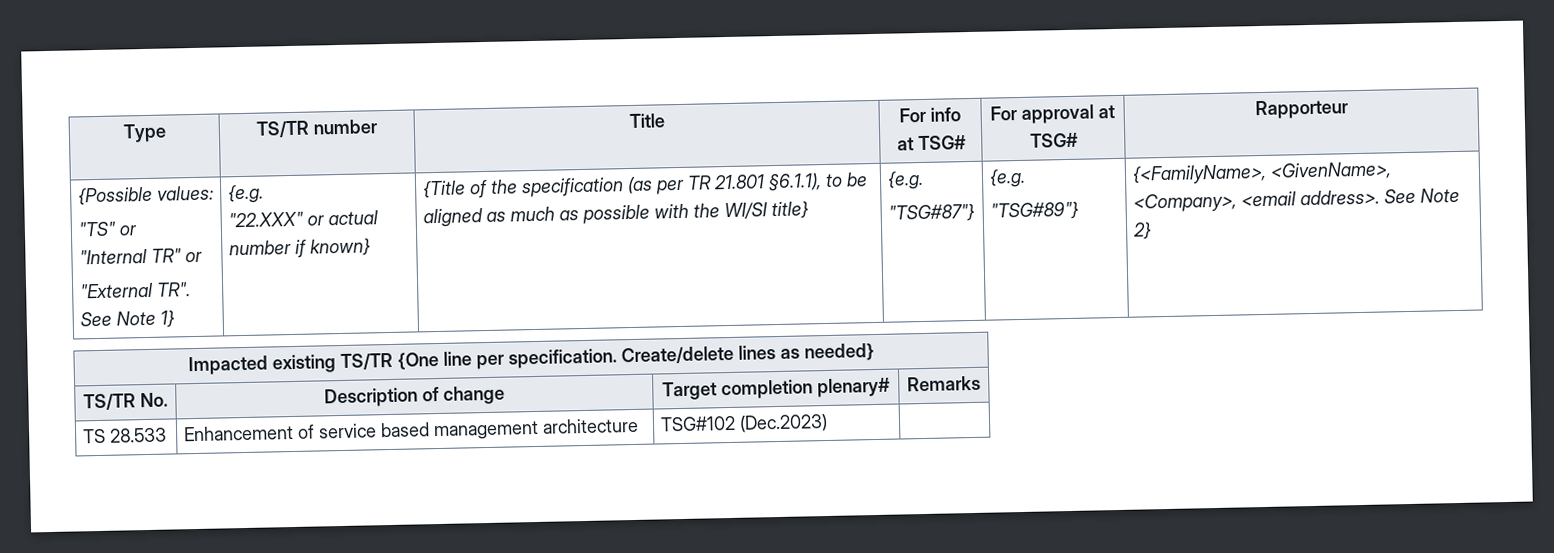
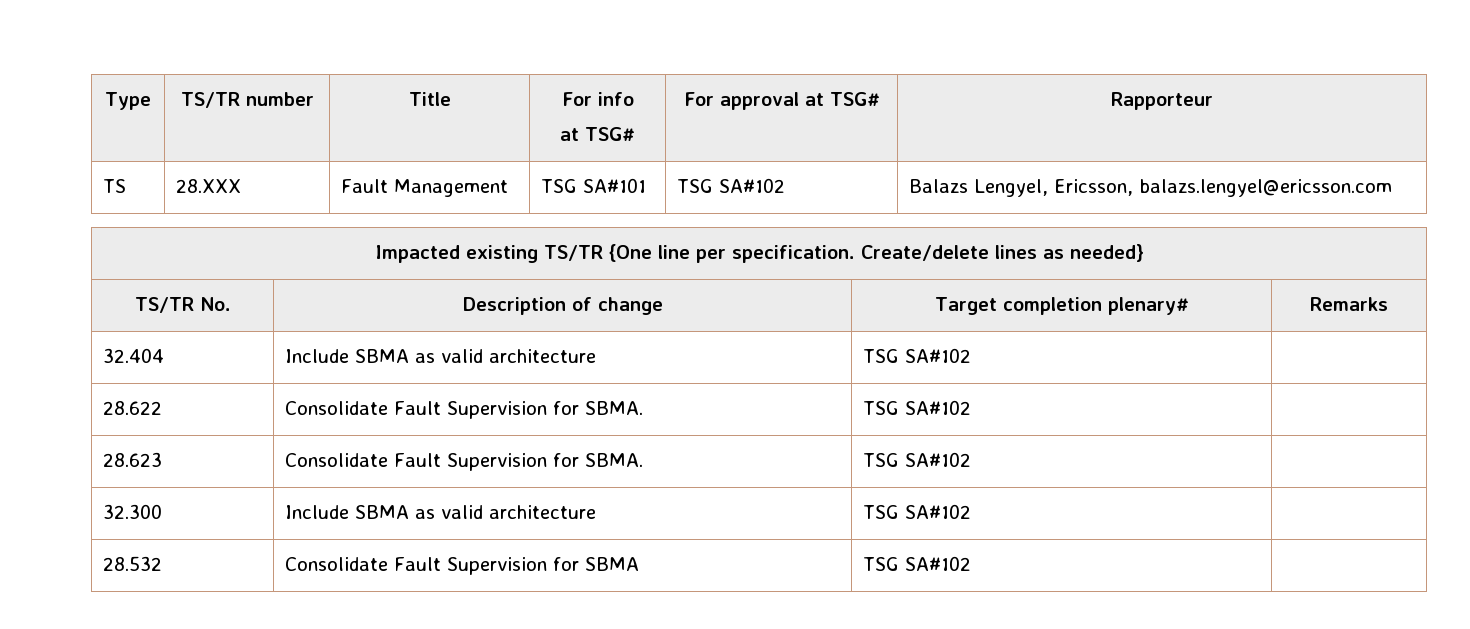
- {Possible values:
- "TS" or
- "Internal TR" or
- "External TR". See Note 1} | {e.g.
- "22.XXX" or actual number if known} | {Title of the specification (as per TR 21.801 §6.1.1), to be aligned as much as possible with the WI/SI title} | {e.g.
- "TSG#87"} | {e.g.
- "TSG#89"} | {<FamilyName>, <GivenName>, <Company>, <email address>. See Note 2}
+ TS | 28.XXX | Fault Management | TSG SA#101 | TSG SA#102 | Balazs Lengyel, Ericsson, balazs.lengyel@ericsson.com
- TS 28.533 | Enhancement of service based management architecture | TSG#102 (Dec.2023) |
+ 32.404 | Include SBMA as valid architecture | TSG SA#102 |
+ 28.622 | Consolidate Fault Supervision for SBMA. | TSG SA#102 |
+ 28.623 | Consolidate Fault Supervision for SBMA. | TSG SA#102 |
+ 32.300 | Include SBMA as valid architecture | TSG SA#102 |
+ 28.532 | Consolidate Fault Supervision for SBMA | TSG SA#102 |

